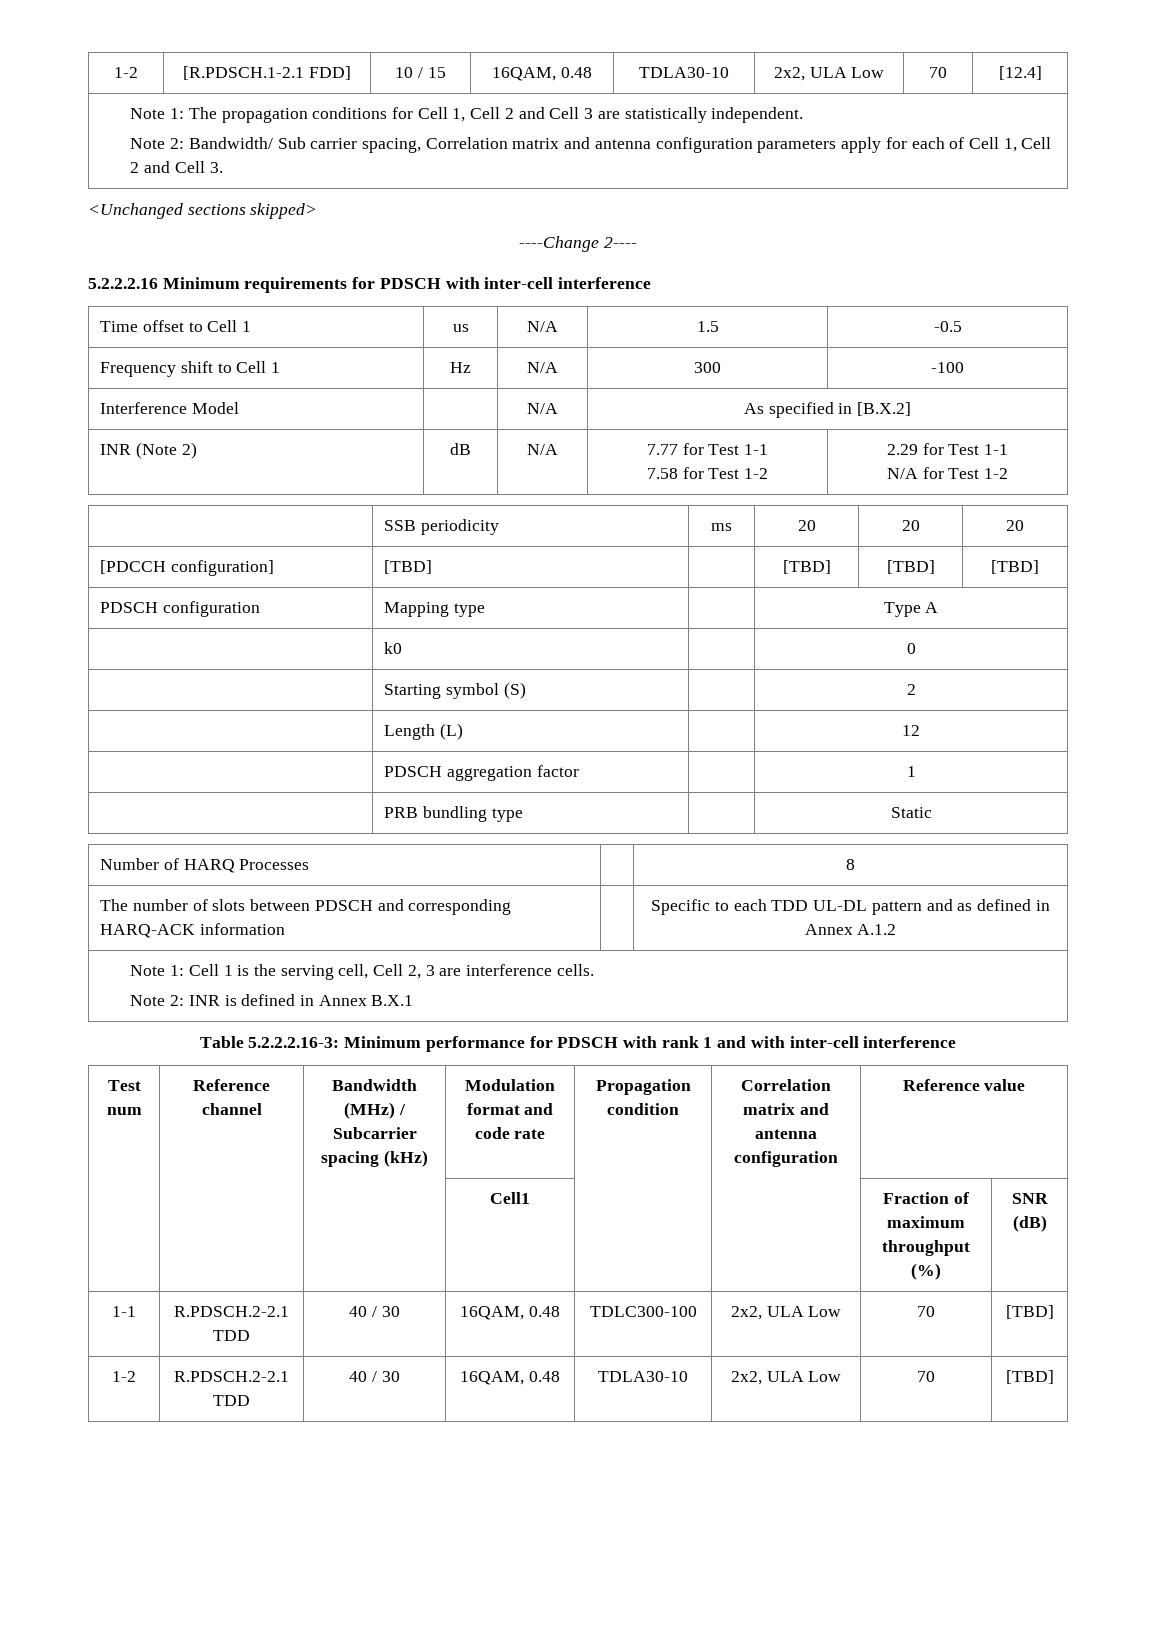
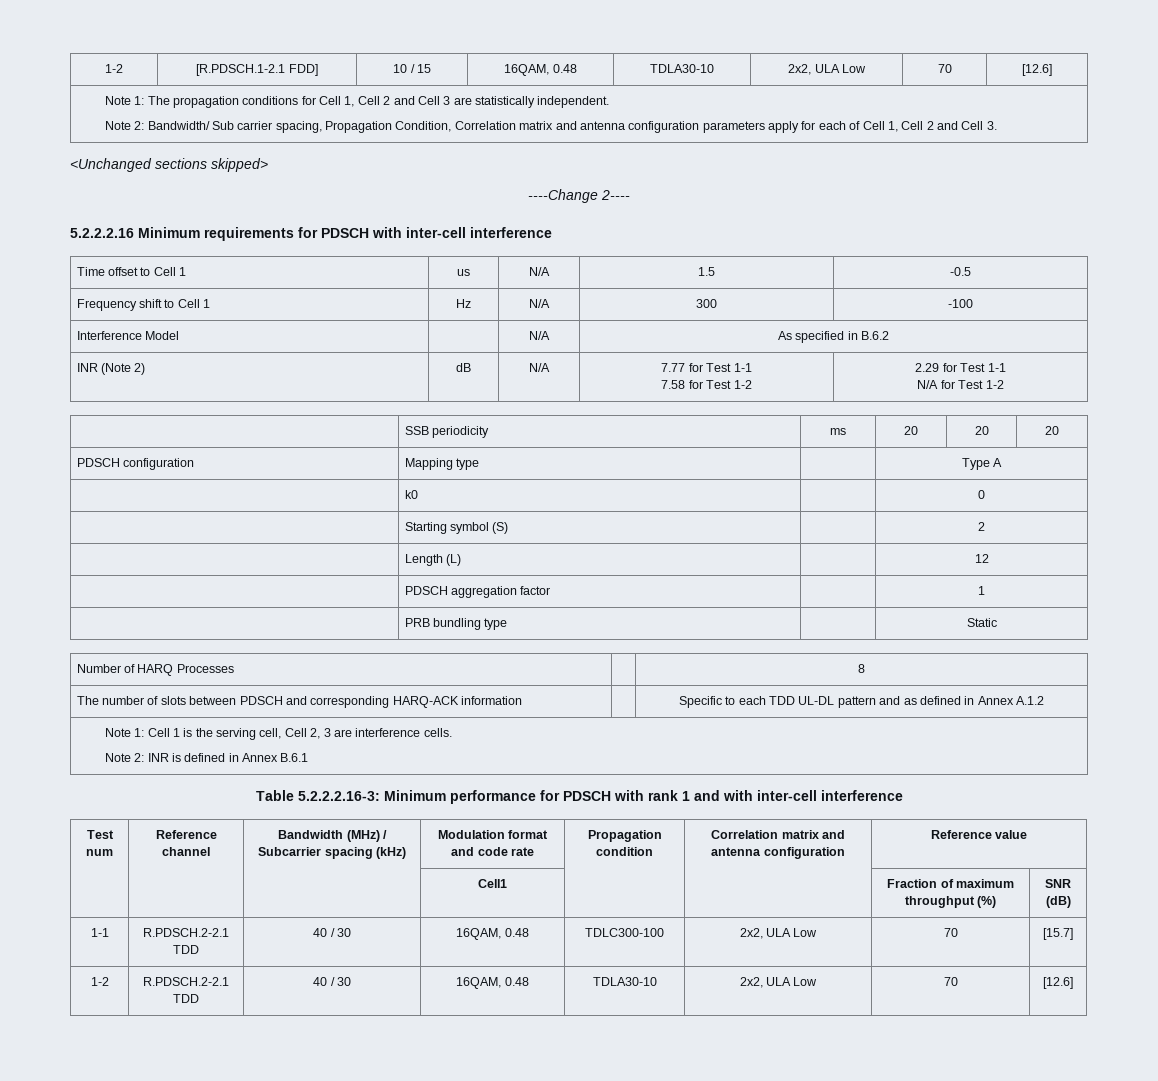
- 1-2 | [R.PDSCH.1-2.1 FDD] | 10 / 15 | 16QAM, 0.48 | TDLA30-10 | 2x2, ULA Low | 70 | [12.4]
+ 1-2 | [R.PDSCH.1-2.1 FDD] | 10 / 15 | 16QAM, 0.48 | TDLA30-10 | 2x2, ULA Low | 70 | [12.6]
- Note 2: Bandwidth/ Sub carrier spacing, Correlation matrix and antenna configuration parameters apply for each of Cell 1, Cell 2 and Cell 3.
+ Note 2: Bandwidth/ Sub carrier spacing, Propagation Condition, Correlation matrix and antenna configuration parameters apply for each of Cell 1, Cell 2 and Cell 3.
- Interference Model | | N/A | As specified in [B.X.2]
+ Interference Model | | N/A | As specified in B.6.2
- [PDCCH configuration] | [TBD] | | [TBD] | [TBD] | [TBD]
  Note 1: Cell 1 is the serving cell, Cell 2, 3 are interference cells.
- Note 2: INR is defined in Annex B.X.1
+ Note 2: INR is defined in Annex B.6.1
- 1-1 | R.PDSCH.2-2.1 TDD | 40 / 30 | 16QAM, 0.48 | TDLC300-100 | 2x2, ULA Low | 70 | [TBD]
+ 1-1 | R.PDSCH.2-2.1 TDD | 40 / 30 | 16QAM, 0.48 | TDLC300-100 | 2x2, ULA Low | 70 | [15.7]
- 1-2 | R.PDSCH.2-2.1 TDD | 40 / 30 | 16QAM, 0.48 | TDLA30-10 | 2x2, ULA Low | 70 | [TBD]
+ 1-2 | R.PDSCH.2-2.1 TDD | 40 / 30 | 16QAM, 0.48 | TDLA30-10 | 2x2, ULA Low | 70 | [12.6]

